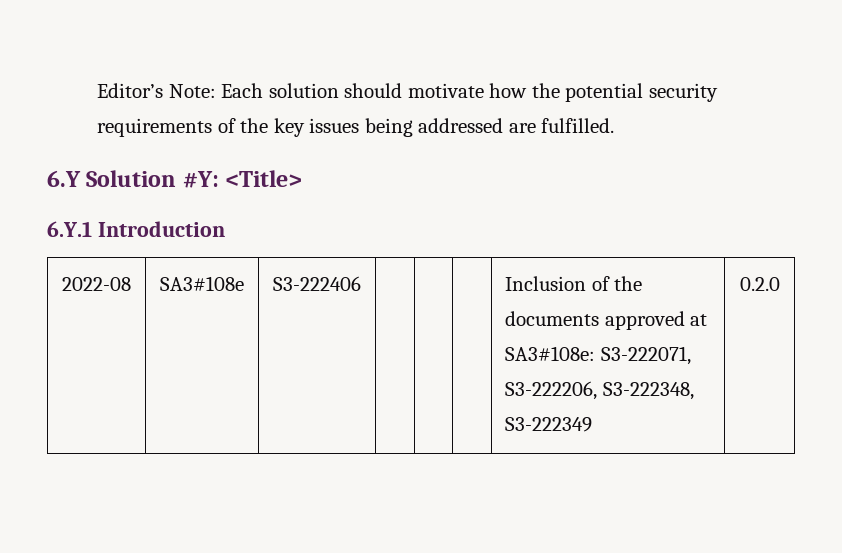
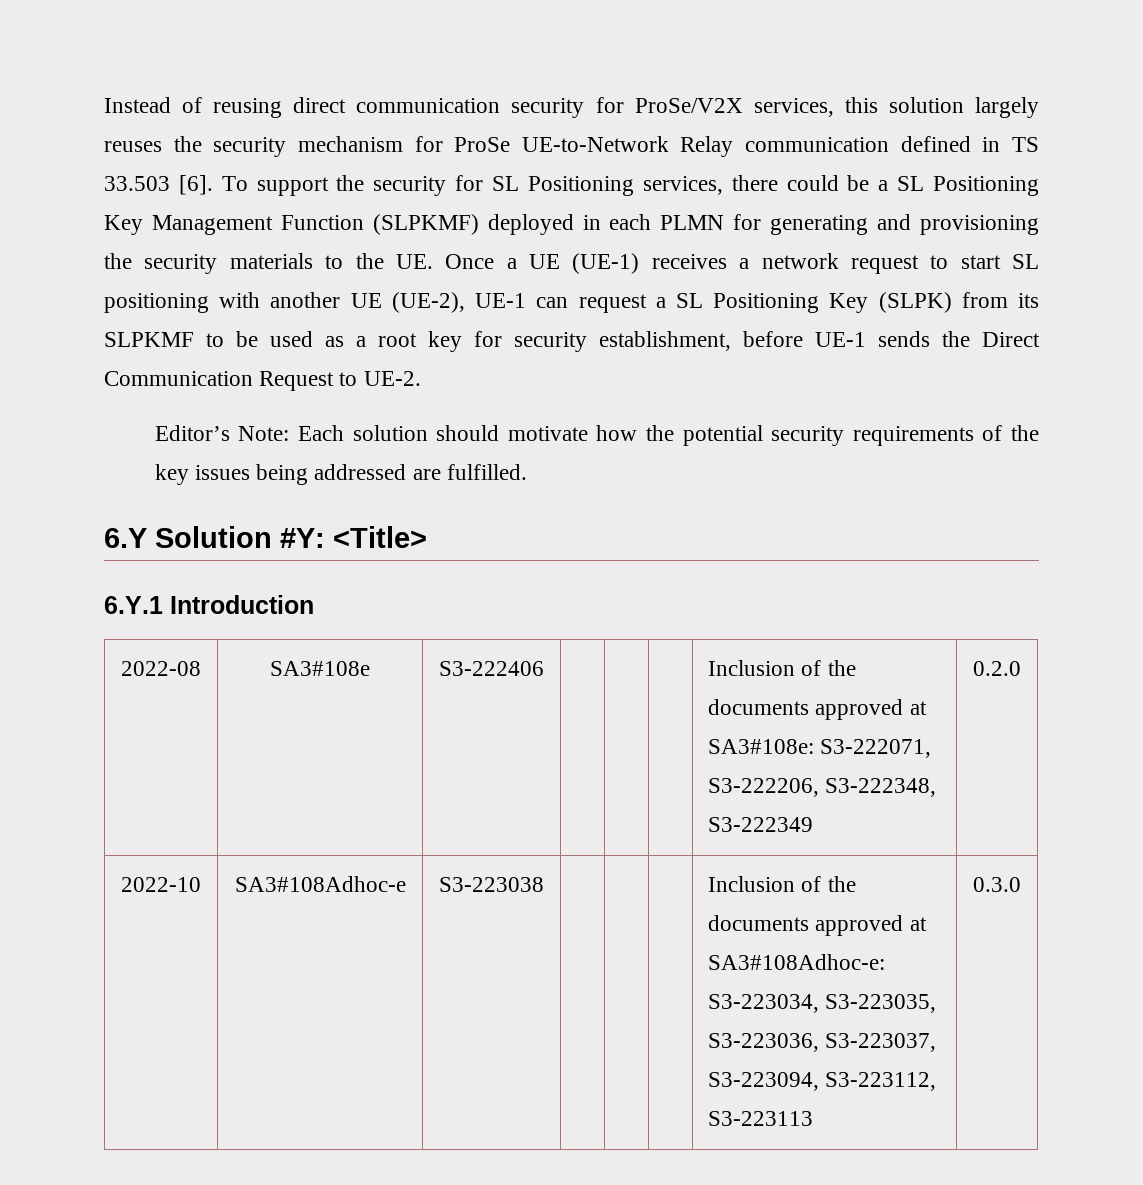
+ Instead of reusing direct communication security for ProSe/V2X services, this solution largely reuses the security mechanism for ProSe UE-to-Network Relay communication defined in TS 33.503 [6]. To support the security for SL Positioning services, there could be a SL Positioning Key Management Function (SLPKMF) deployed in each PLMN for generating and provisioning the security materials to the UE. Once a UE (UE-1) receives a network request to start SL positioning with another UE (UE-2), UE-1 can request a SL Positioning Key (SLPK) from its SLPKMF to be used as a root key for security establishment, before UE-1 sends the Direct Communication Request to UE-2.
+ 2022-10 | SA3#108Adhoc-e | S3-223038 | | | | Inclusion of the documents approved at SA3#108Adhoc-e: S3-223034, S3-223035, S3-223036, S3-223037, S3-223094, S3-223112, S3-223113 | 0.3.0

